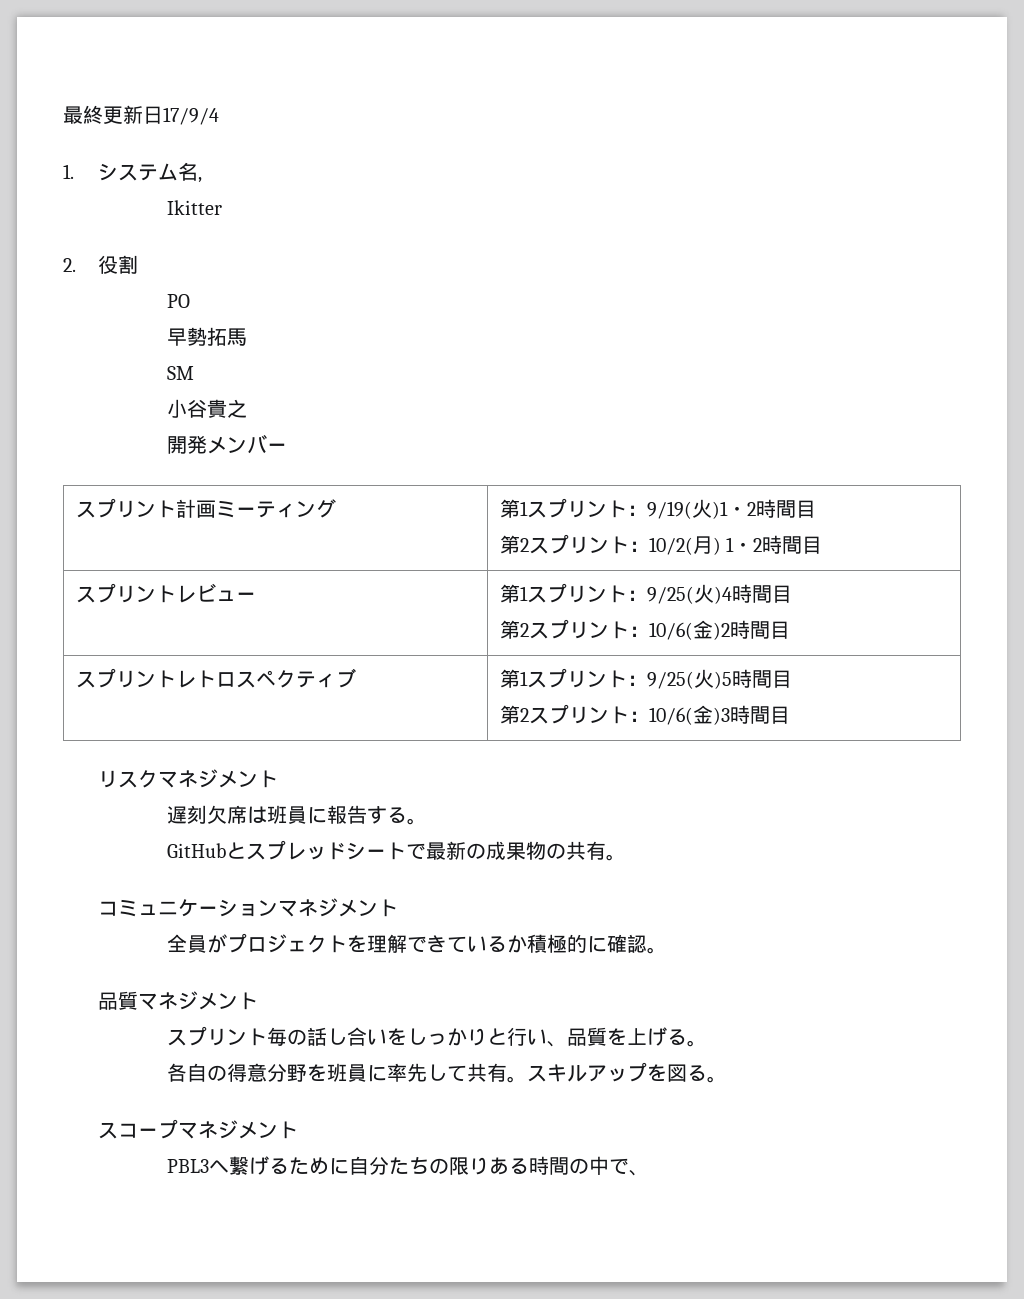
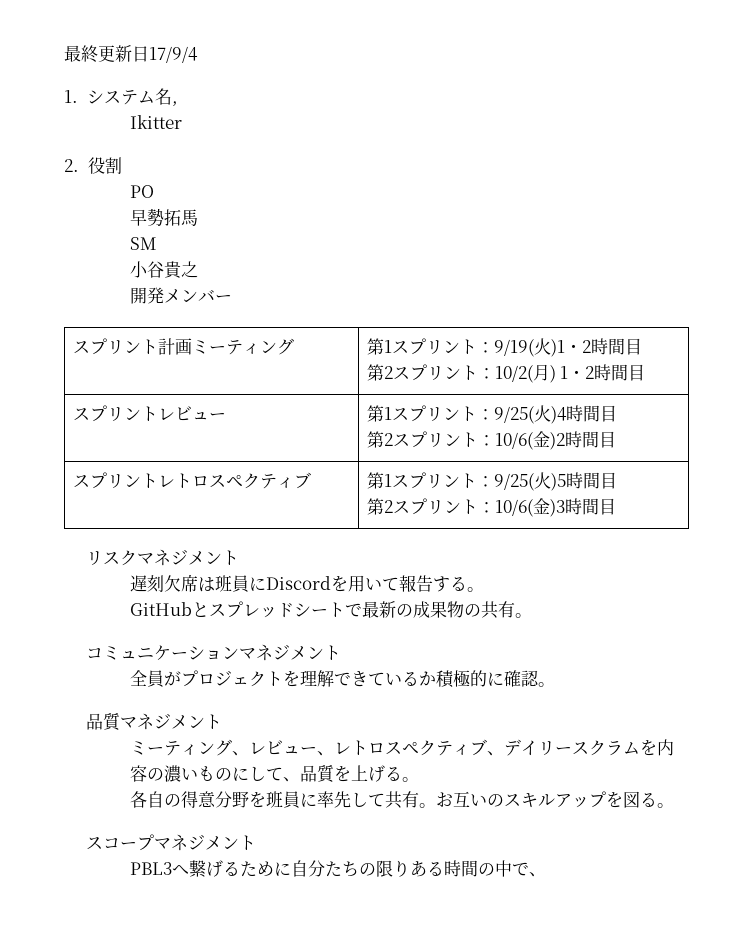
- 遅刻欠席は班員に報告する。
+ 遅刻欠席は班員にDiscordを用いて報告する。
- スプリント毎の話し合いをしっかりと行い、品質を上げる。
+ ミーティング、レビュー、レトロスペクティブ、デイリースクラムを内容の濃いものにして、品質を上げる。
- スキルアップを図る。
+ お互いのスキルアップを図る。

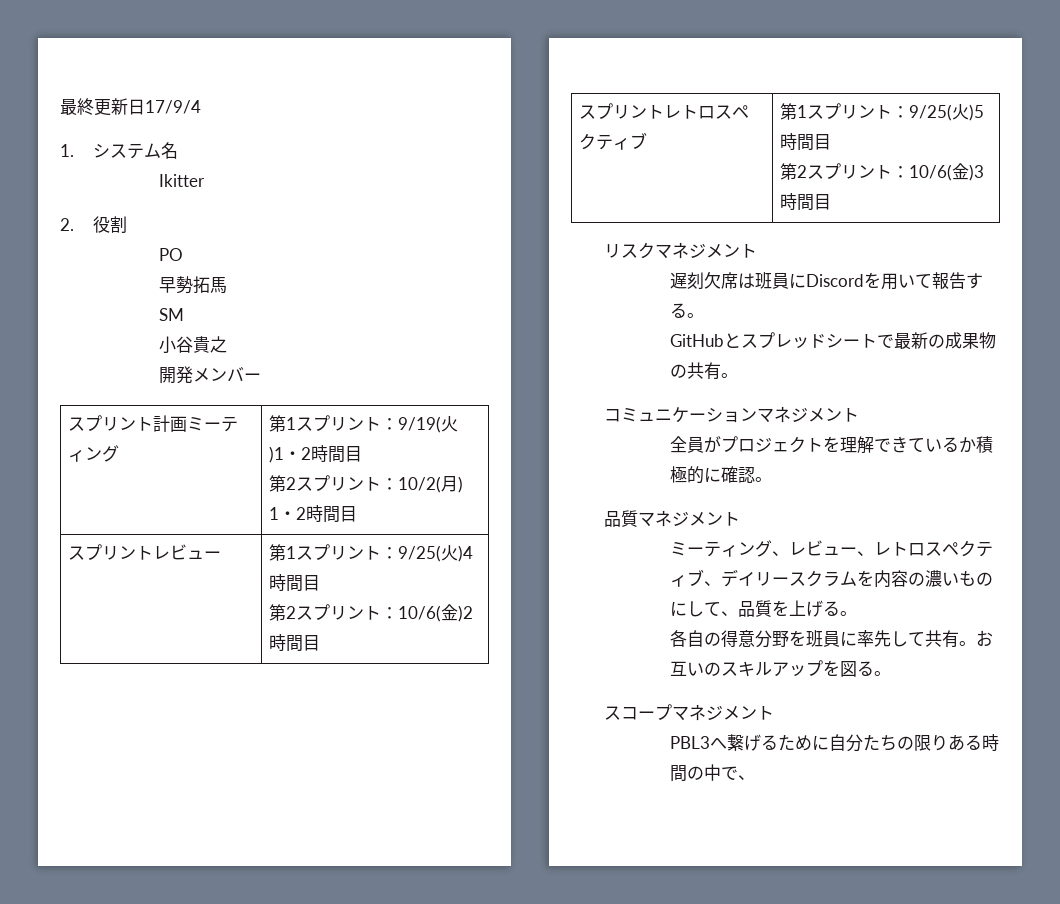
- 1.システム名,
+ 1.システム名

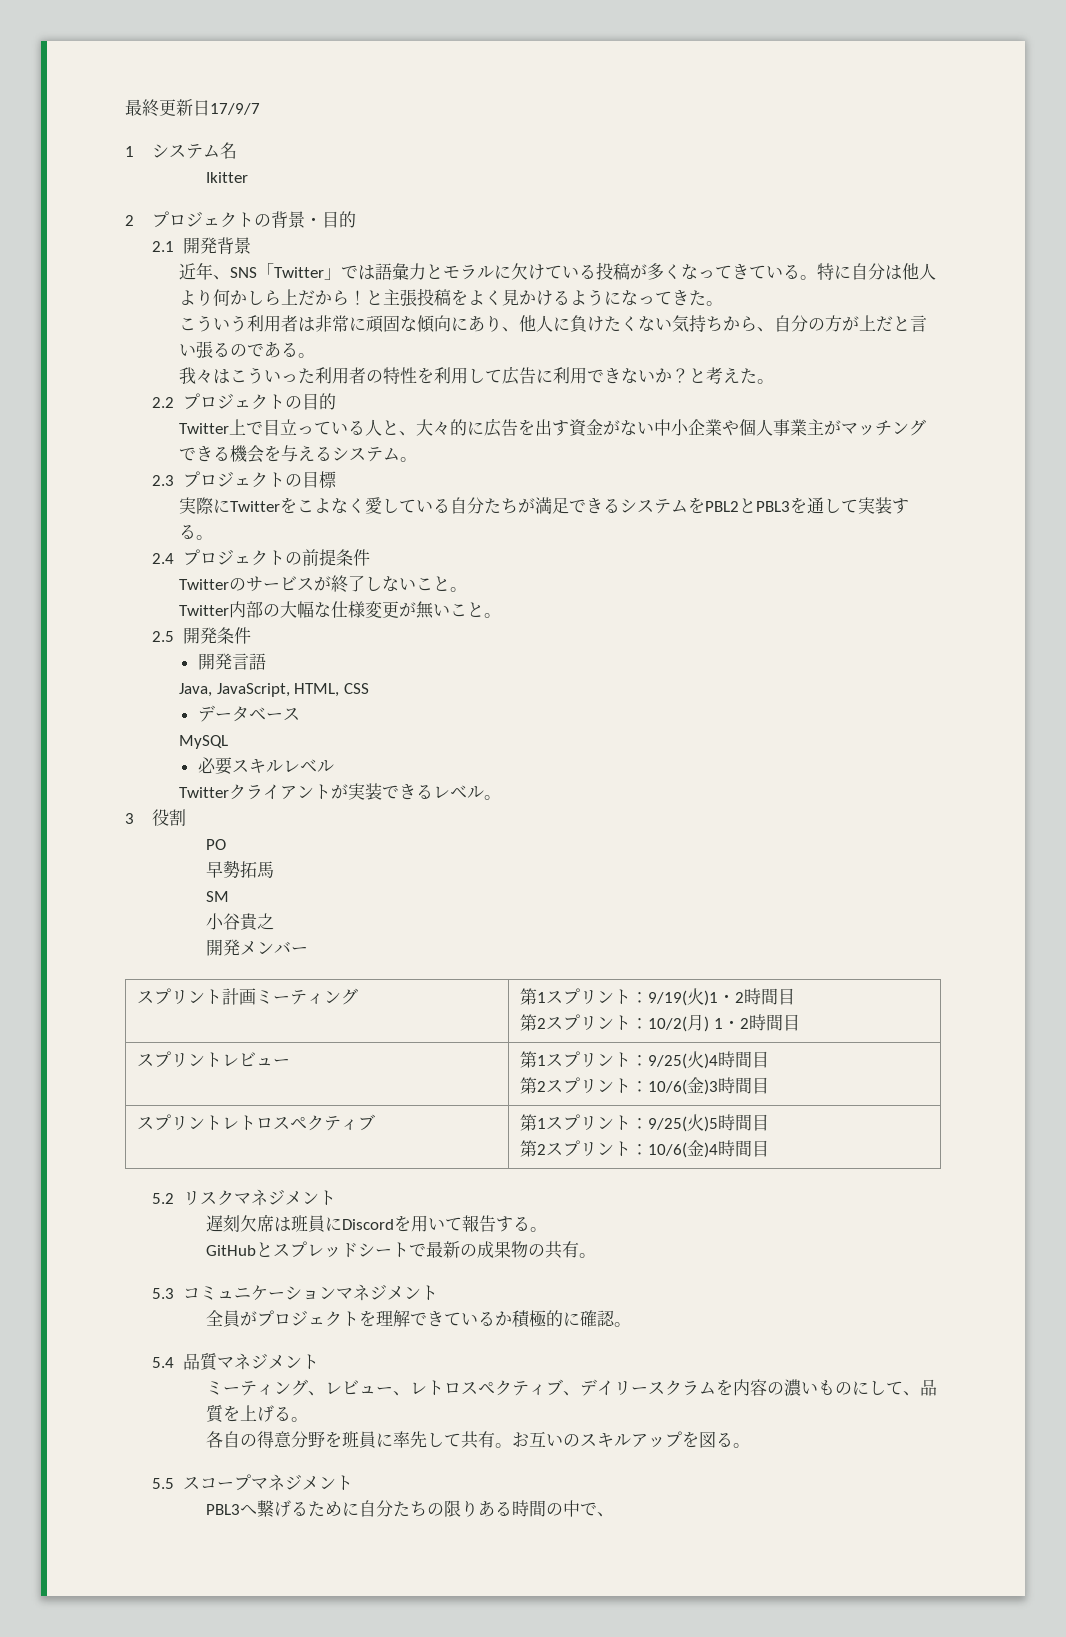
- 最終更新日17/9/4
- 1.システム名
+ 最終更新日17/9/7
+ 1システム名
- 2.役割
+ 2プロジェクトの背景・目的
+ 2.1開発背景
+ 近年、SNS「Twitter」では語彙力とモラルに欠けている投稿が多くなってきている。特に自分は他人より何かしら上だから！と主張投稿をよく見かけるようになってきた。
+ こういう利用者は非常に頑固な傾向にあり、他人に負けたくない気持ちから、自分の方が上だと言い張るのである。
+ 我々はこういった利用者の特性を利用して広告に利用できないか？と考えた。
+ 2.2プロジェクトの目的
+ Twitter上で目立っている人と、大々的に広告を出す資金がない中小企業や個人事業主がマッチングできる機会を与えるシステム。
+ 2.3プロジェクトの目標
+ 実際にTwitterをこよなく愛している自分たちが満足できるシステムをPBL2とPBL3を通して実装する。
+ 2.4プロジェクトの前提条件
+ Twitterのサービスが終了しないこと。
+ Twitter内部の大幅な仕様変更が無いこと。
+ 2.5開発条件
+ 開発言語
+ Java, JavaScript, HTML, CSS
+ データベース
+ MySQL
+ 必要スキルレベル
+ Twitterクライアントが実装できるレベル。
+ 3役割
  スプリントレビュー | 第1スプリント：9/25(火)4時間目
- 第2スプリント：10/6(金)2時間目
+ 第2スプリント：10/6(金)3時間目
  スプリントレトロスペクティブ | 第1スプリント：9/25(火)5時間目
- 第2スプリント：10/6(金)3時間目
- リスクマネジメント
+ 第2スプリント：10/6(金)4時間目
+ 5.2リスクマネジメント
- コミュニケーションマネジメント
+ 5.3コミュニケーションマネジメント
- 品質マネジメント
+ 5.4品質マネジメント
- スコープマネジメント
+ 5.5スコープマネジメント

